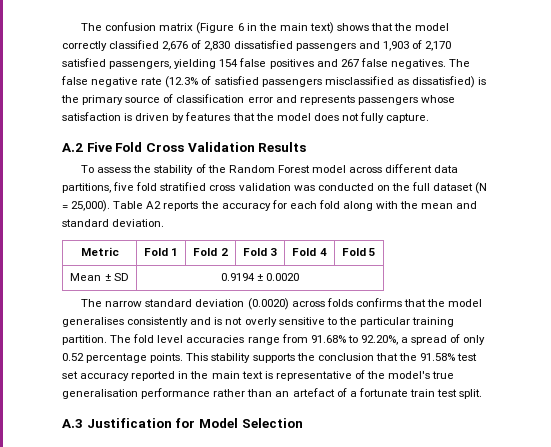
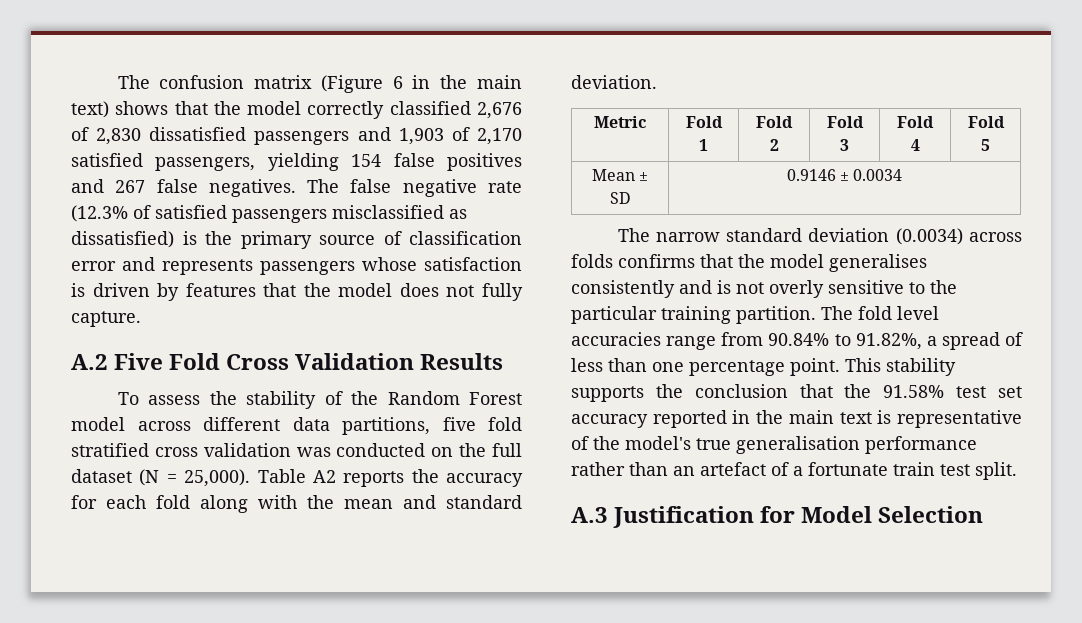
- Mean ± SD | 0.9194 ± 0.0020
+ Mean ± SD | 0.9146 ± 0.0034
- The narrow standard deviation (0.0020) across folds confirms that the model generalises consistently and is not overly sensitive to the particular training partition.
+ The narrow standard deviation (0.0034) across folds confirms that the model generalises consistently and is not overly sensitive to the particular training partition.
- The fold level accuracies range from 91.68% to 92.20%, a spread of only 0.52 percentage points.
+ The fold level accuracies range from 90.84% to 91.82%, a spread of less than one percentage point.

